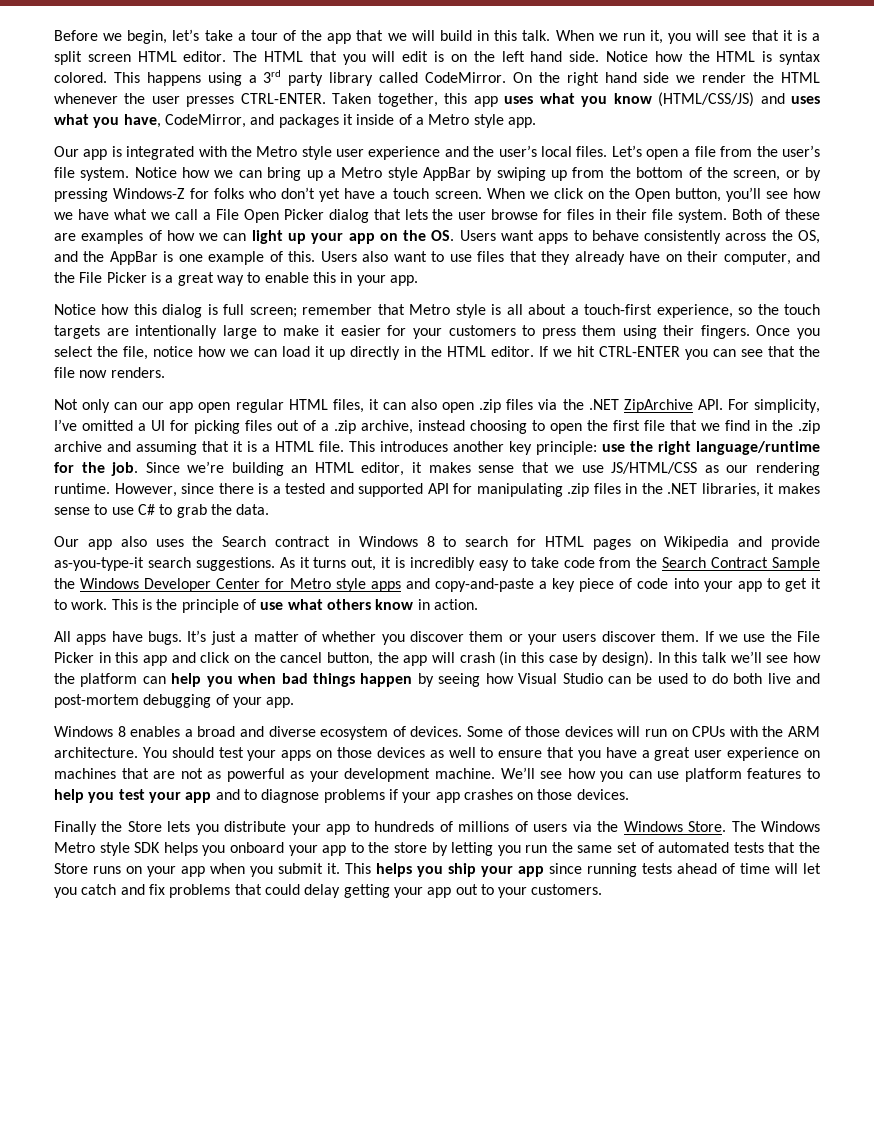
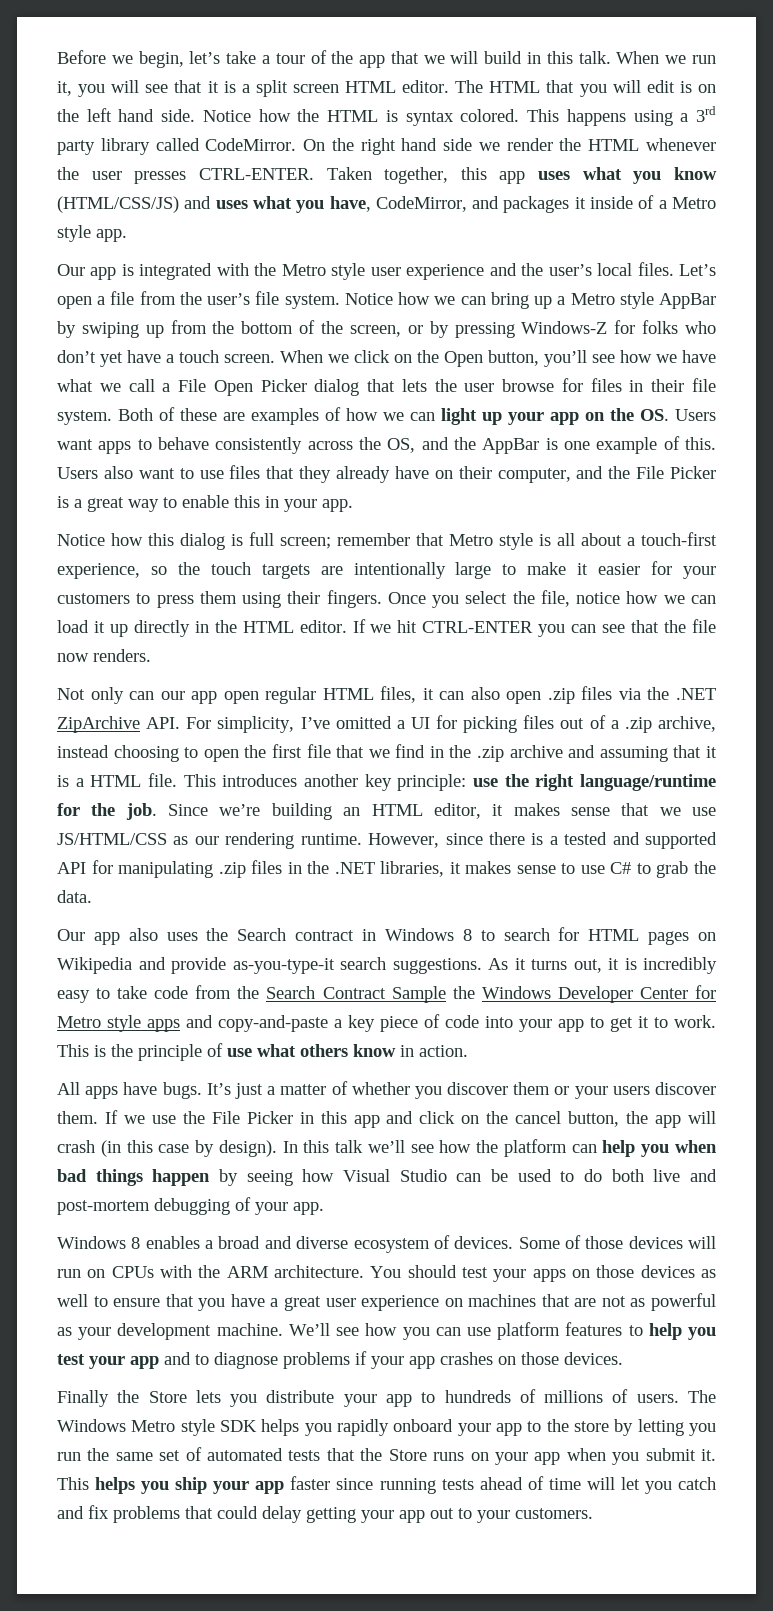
- Finally the Store lets you distribute your app to hundreds of millions of users via the Windows Store.
+ Finally the Store lets you distribute your app to hundreds of millions of users.
- The Windows Metro style SDK helps you onboard your app to the store by letting you run the same set of automated tests that the Store runs on your app when you submit it.
+ The Windows Metro style SDK helps you rapidly onboard your app to the store by letting you run the same set of automated tests that the Store runs on your app when you submit it.
- This helps you ship your app since running tests ahead of time will let you catch and fix problems that could delay getting your app out to your customers.
+ This helps you ship your app faster since running tests ahead of time will let you catch and fix problems that could delay getting your app out to your customers.

